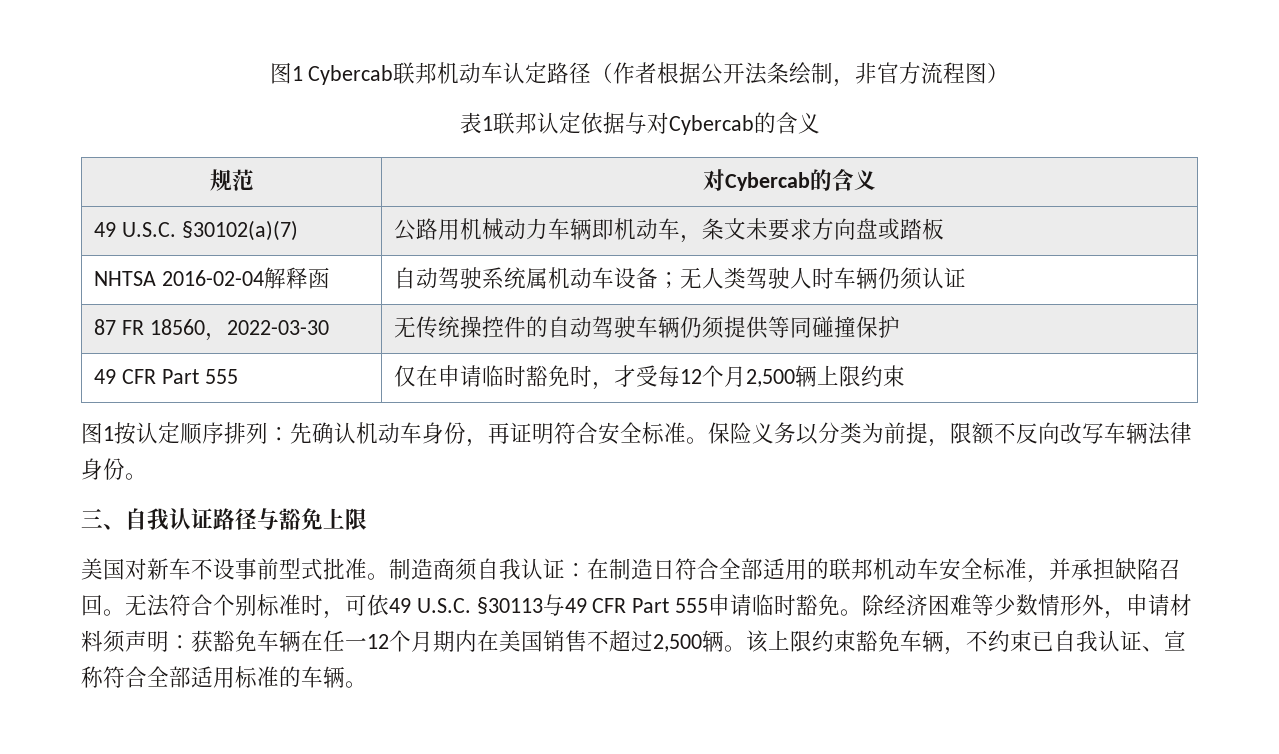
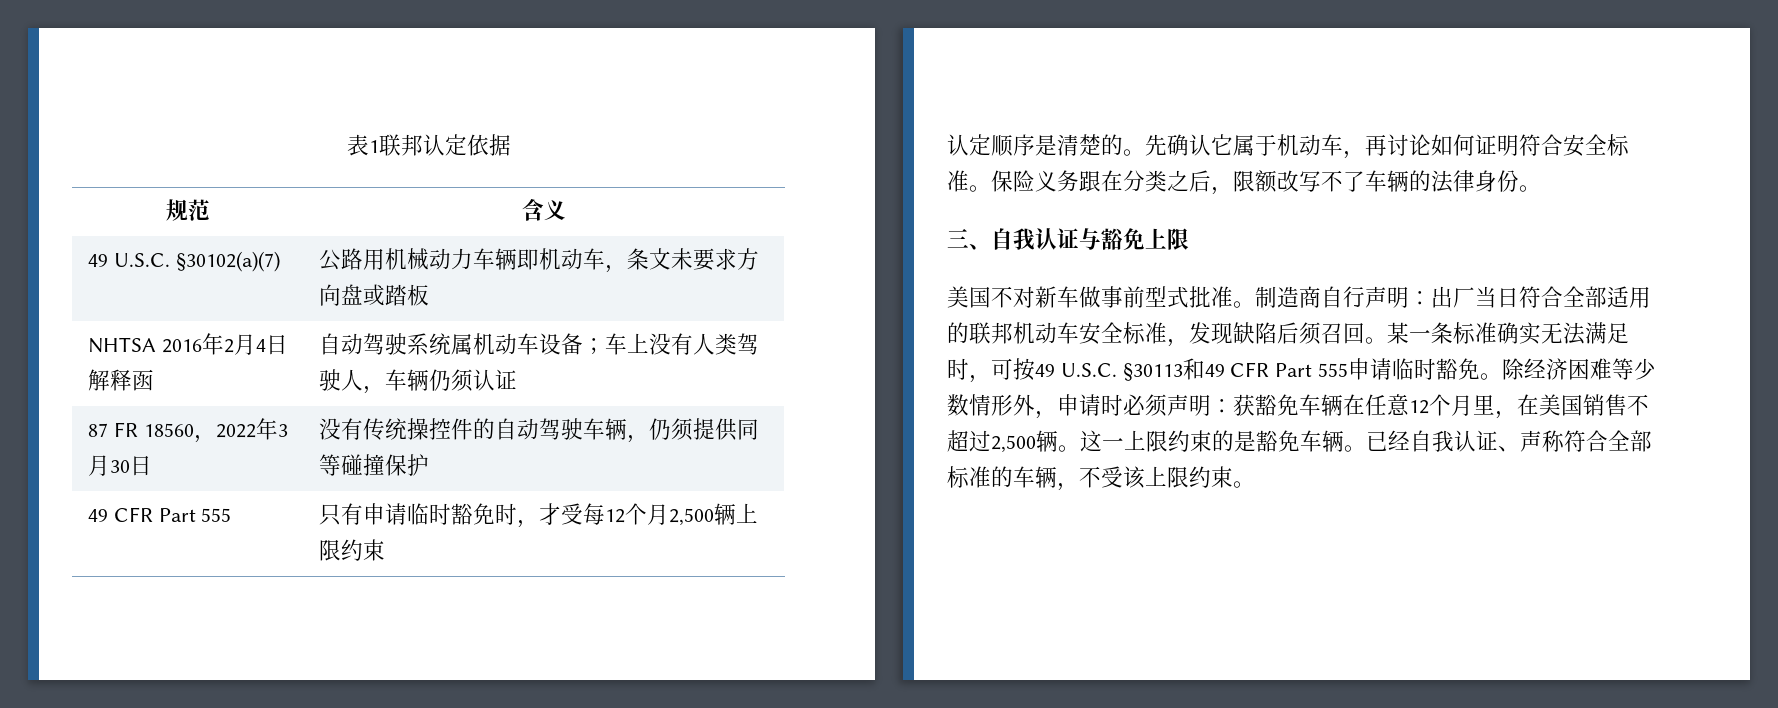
- 图1 Cybercab联邦机动车认定路径（作者根据公开法条绘制，非官方流程图）
- 表1联邦认定依据与对Cybercab的含义
+ 表1联邦认定依据
- 规范 | 对Cybercab的含义
+ 规范 | 含义
- NHTSA 2016-02-04解释函 | 自动驾驶系统属机动车设备；无人类驾驶人时车辆仍须认证
+ NHTSA 2016年2月4日解释函 | 自动驾驶系统属机动车设备；车上没有人类驾驶人，车辆仍须认证
- 87 FR 18560，2022-03-30 | 无传统操控件的自动驾驶车辆仍须提供等同碰撞保护
+ 87 FR 18560，2022年3月30日 | 没有传统操控件的自动驾驶车辆，仍须提供同等碰撞保护
- 49 CFR Part 555 | 仅在申请临时豁免时，才受每12个月2,500辆上限约束
+ 49 CFR Part 555 | 只有申请临时豁免时，才受每12个月2,500辆上限约束
- 图1按认定顺序排列：先确认机动车身份，再证明符合安全标准。
+ 认定顺序是清楚的。先确认它属于机动车，再讨论如何证明符合安全标准。
- 保险义务以分类为前提，限额不反向改写车辆法律身份。
+ 保险义务跟在分类之后，限额改写不了车辆的法律身份。
- 三、自我认证路径与豁免上限
+ 三、自我认证与豁免上限
- 美国对新车不设事前型式批准。
+ 美国不对新车做事前型式批准。
- 制造商须自我认证：在制造日符合全部适用的联邦机动车安全标准，并承担缺陷召回。无法符合个别标准时，可依49 U.S.C. §30113与49 CFR Part 555申请临时豁免。
+ 制造商自行声明：出厂当日符合全部适用的联邦机动车安全标准，发现缺陷后须召回。某一条标准确实无法满足时，可按49 U.S.C. §30113和49 CFR Part 555申请临时豁免。
- 除经济困难等少数情形外，申请材料须声明：获豁免车辆在任一12个月期内在美国销售不超过2,500辆。
+ 除经济困难等少数情形外，申请时必须声明：获豁免车辆在任意12个月里，在美国销售不超过2,500辆。
- 该上限约束豁免车辆，不约束已自我认证、宣称符合全部适用标准的车辆。
+ 这一上限约束的是豁免车辆。已经自我认证、声称符合全部标准的车辆，不受该上限约束。

